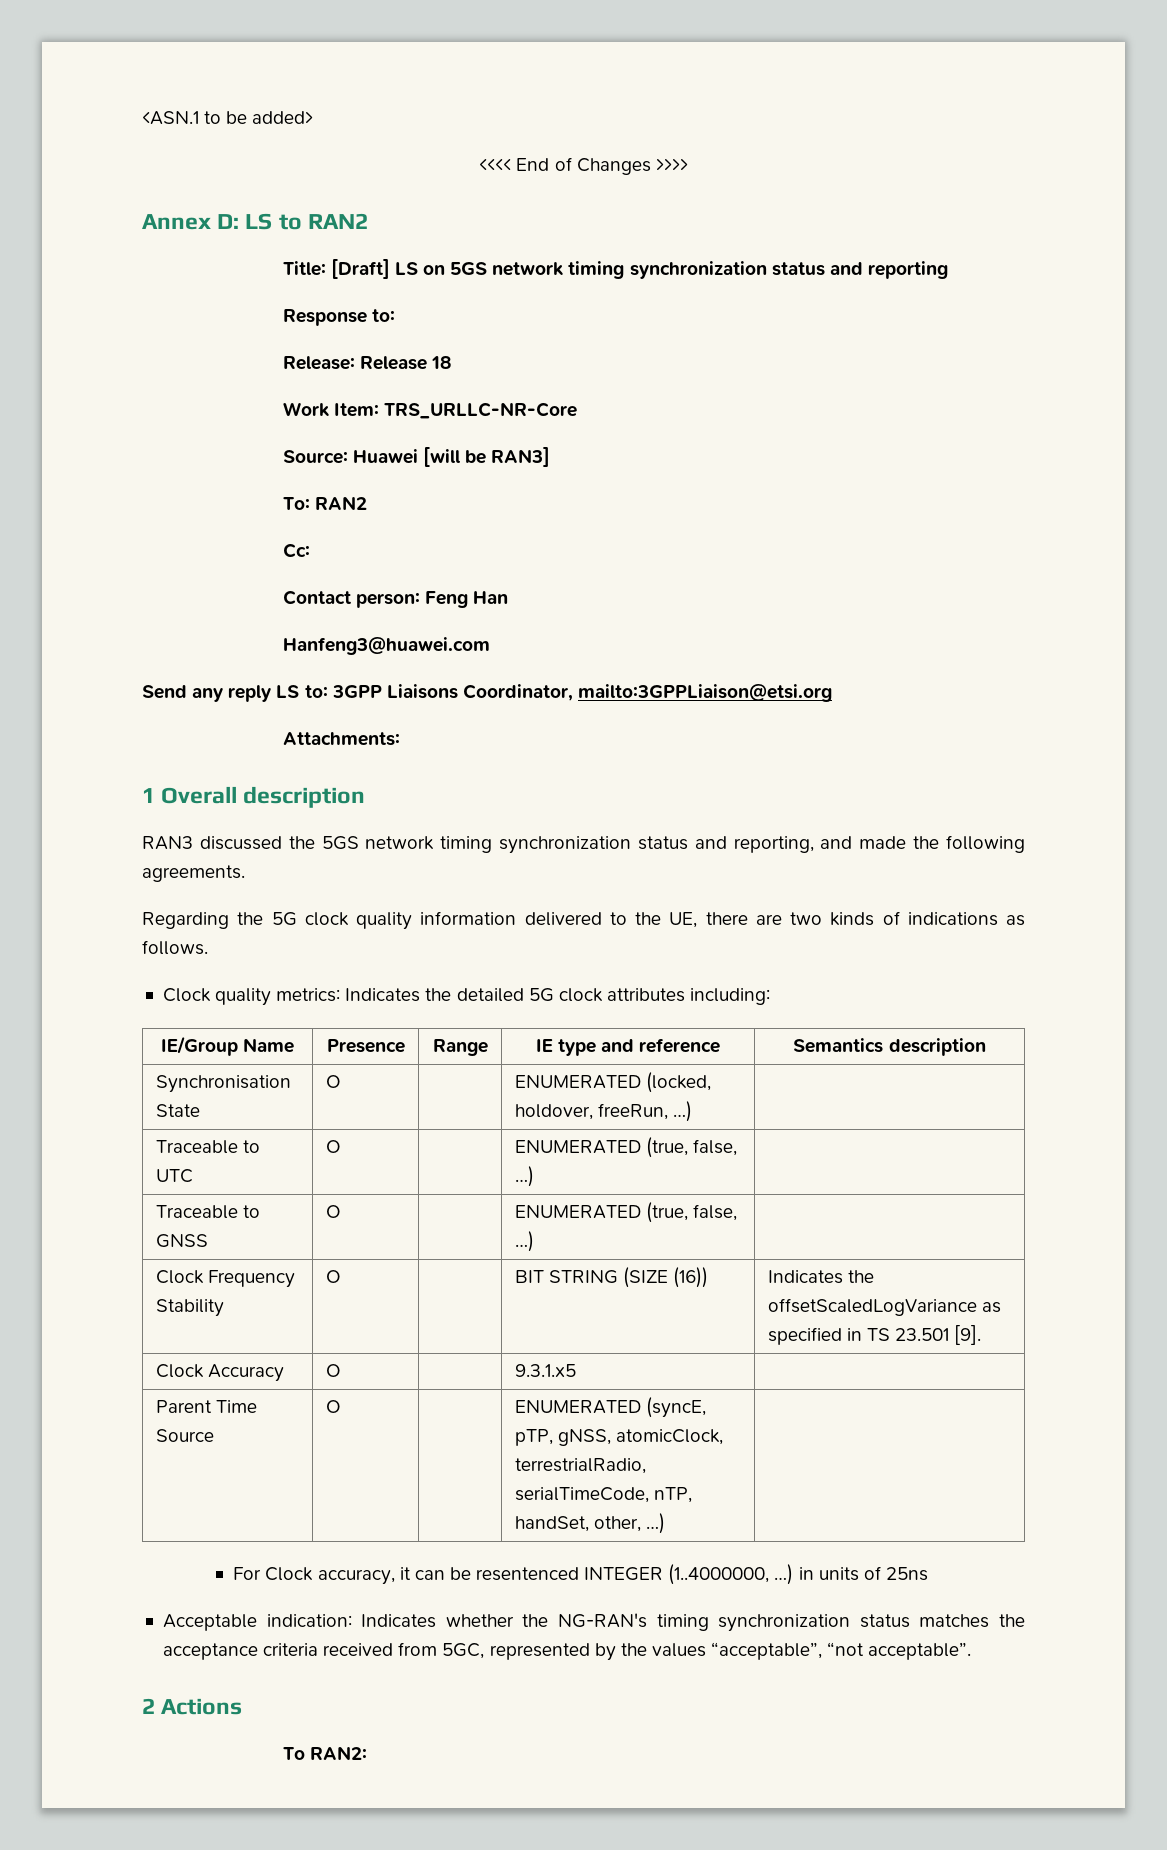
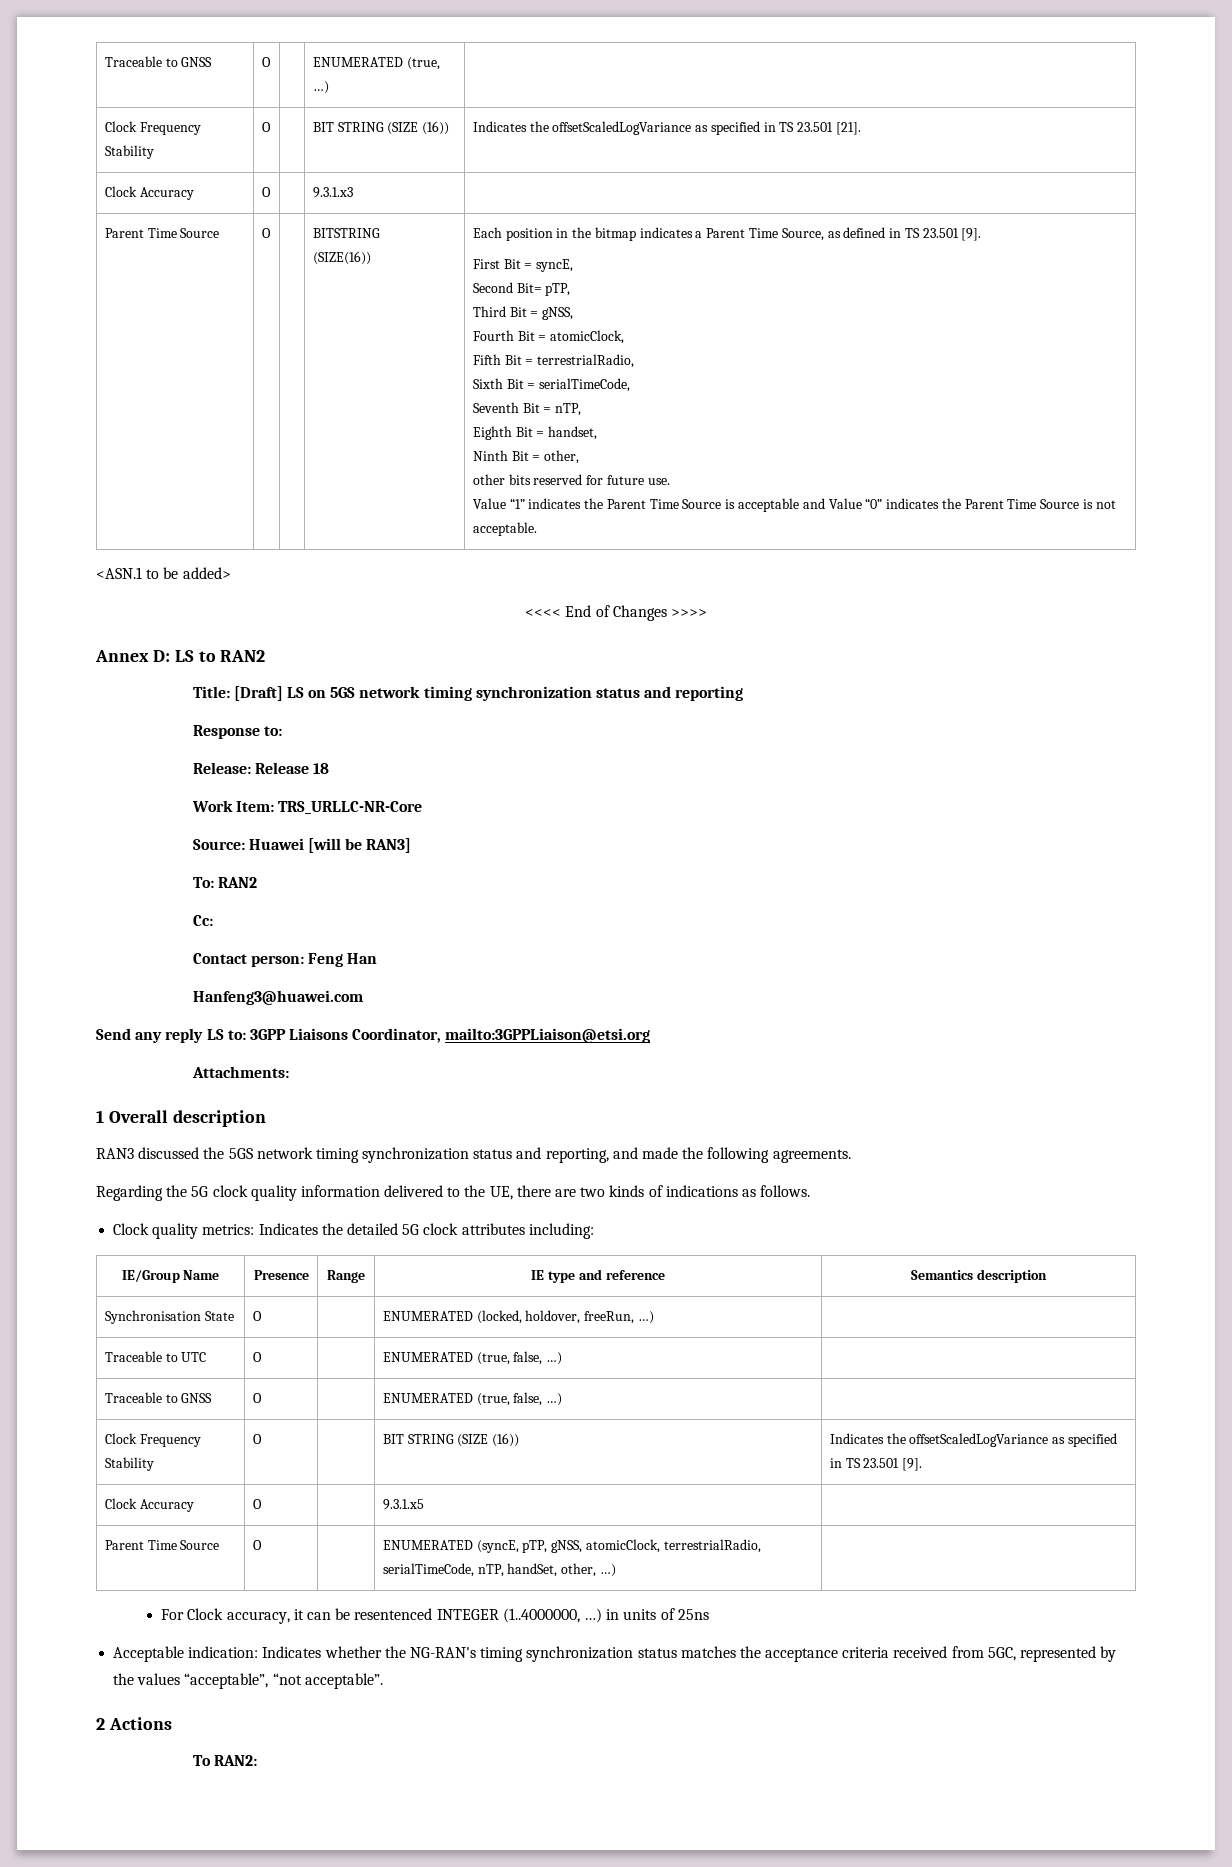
+ Traceable to GNSS | O | | ENUMERATED (true, …) |
+ Clock Frequency Stability | O | | BIT STRING (SIZE (16)) | Indicates the offsetScaledLogVariance as specified in TS 23.501 [21].
+ Clock Accuracy | O | | 9.3.1.x3 |
+ Parent Time Source | O | | BITSTRING
+ (SIZE(16)) | Each position in the bitmap indicates a Parent Time Source, as defined in TS 23.501 [9].
+ First Bit = syncE,
+ Second Bit= pTP,
+ Third Bit = gNSS,
+ Fourth Bit = atomicClock,
+ Fifth Bit = terrestrialRadio,
+ Sixth Bit = serialTimeCode,
+ Seventh Bit = nTP,
+ Eighth Bit = handset,
+ Ninth Bit = other,
+ other bits reserved for future use.
+ Value “1” indicates the Parent Time Source is acceptable and Value “0” indicates the Parent Time Source is not acceptable.

